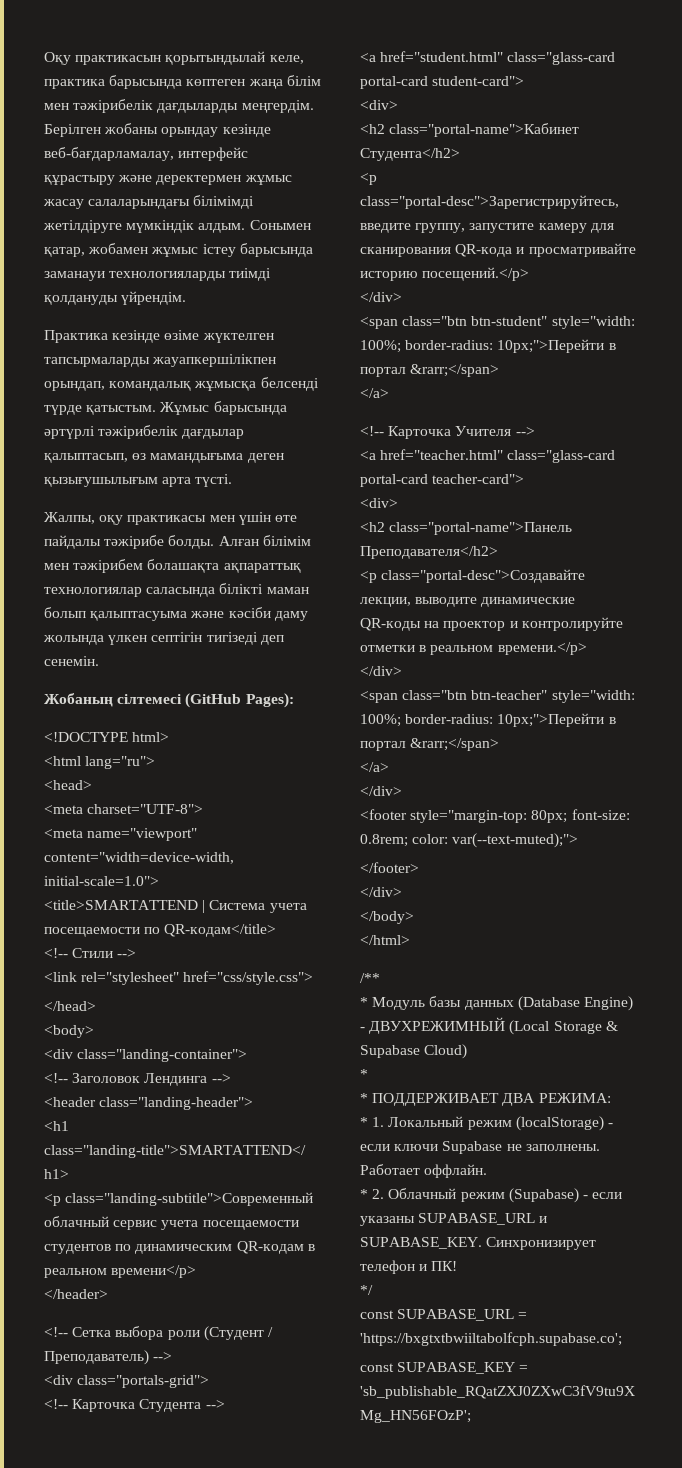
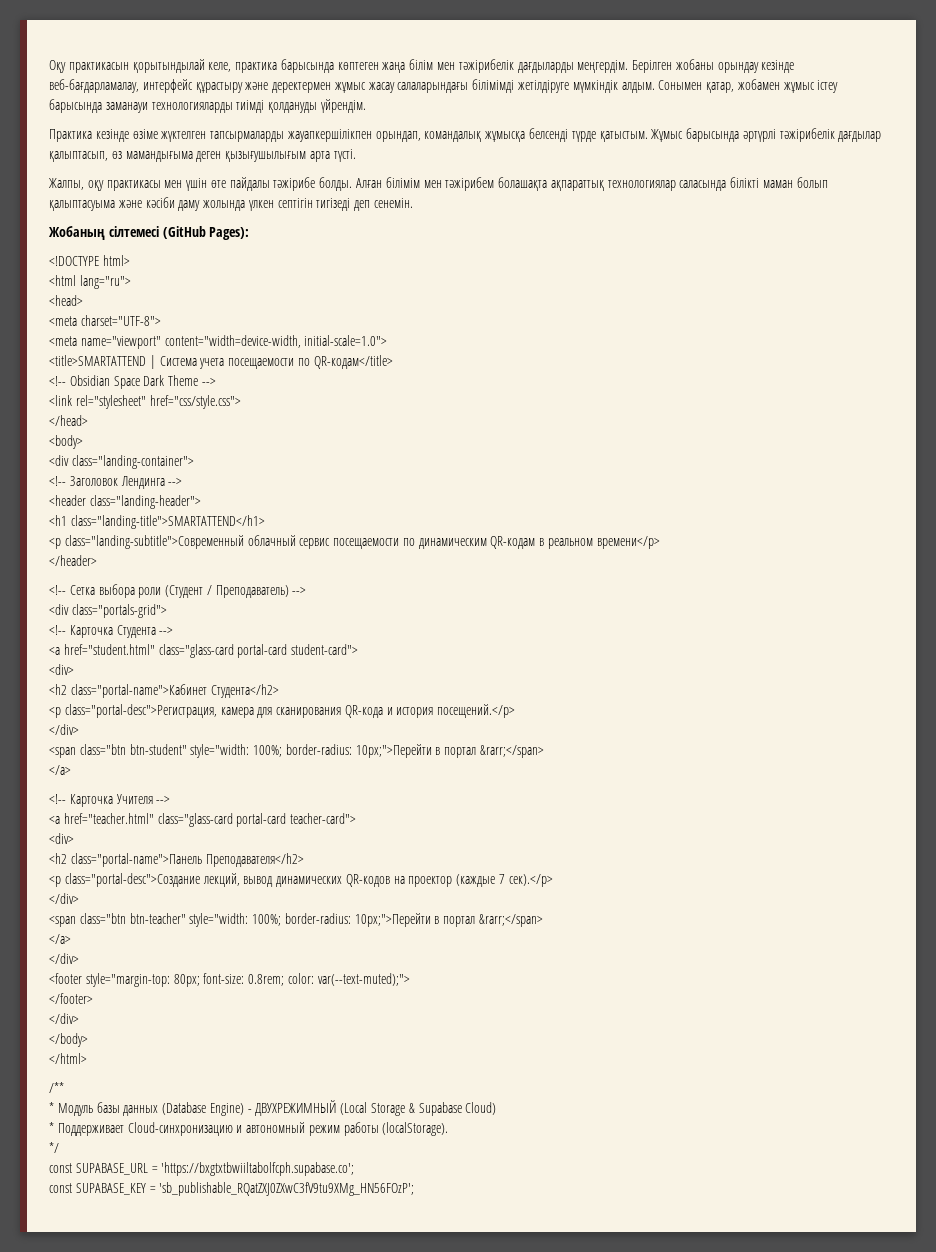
- <!-- Стили -->
+ <!-- Obsidian Space Dark Theme -->
- <p class="landing-subtitle">Современный облачный сервис учета посещаемости студентов по динамическим QR-кодам в реальном времени</p>
+ <p class="landing-subtitle">Современный облачный сервис посещаемости по динамическим QR-кодам в реальном времени</p>
- <p class="portal-desc">Зарегистрируйтесь, введите группу, запустите камеру для сканирования QR-кода и просматривайте историю посещений.</p>
+ <p class="portal-desc">Регистрация, камера для сканирования QR-кода и история посещений.</p>
- <p class="portal-desc">Создавайте лекции, выводите динамические QR-коды на проектор и контролируйте отметки в реальном времени.</p>
+ <p class="portal-desc">Создание лекций, вывод динамических QR-кодов на проектор (каждые 7 сек).</p>
  * Модуль базы данных (Database Engine) - ДВУХРЕЖИМНЫЙ (Local Storage & Supabase Cloud)
- *
- * ПОДДЕРЖИВАЕТ ДВА РЕЖИМА:
- * 1. Локальный режим (localStorage) - если ключи Supabase не заполнены. Работает оффлайн.
- * 2. Облачный режим (Supabase) - если указаны SUPABASE_URL и SUPABASE_KEY. Синхронизирует телефон и ПК!
+ * Поддерживает Cloud-синхронизацию и автономный режим работы (localStorage).

